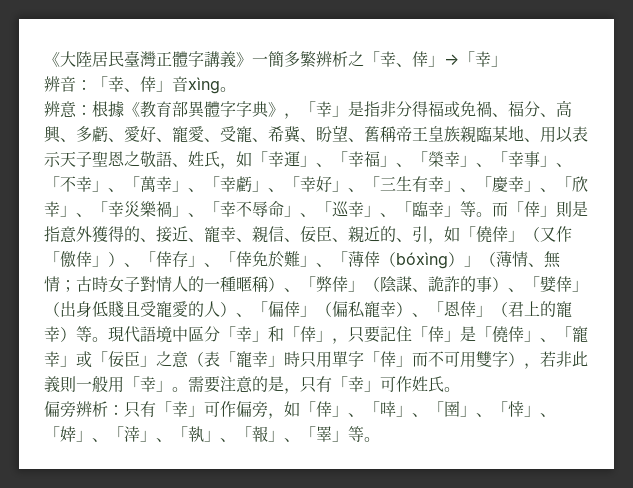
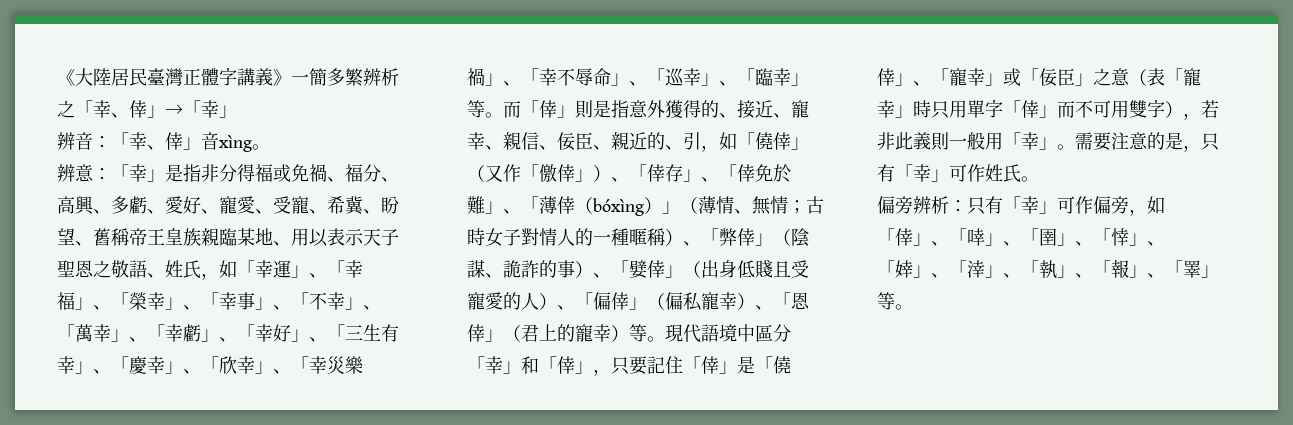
- 根據《教育部異體字字典》，「幸」是指非分得福或免禍、福分、高興、多虧、愛好、寵愛、受寵、希冀、盼望、舊稱帝王皇族親臨某地、用以表示天子聖恩之敬語、姓氏，如「幸運」、「幸福」、「榮幸」、「幸事」、「不幸」、「萬幸」、「幸虧」、「幸好」、「三生有幸」、「慶幸」、「欣幸」、「幸災樂禍」、「幸不辱命」、「巡幸」、「臨幸」等。
+ 「幸」是指非分得福或免禍、福分、高興、多虧、愛好、寵愛、受寵、希冀、盼望、舊稱帝王皇族親臨某地、用以表示天子聖恩之敬語、姓氏，如「幸運」、「幸福」、「榮幸」、「幸事」、「不幸」、「萬幸」、「幸虧」、「幸好」、「三生有幸」、「慶幸」、「欣幸」、「幸災樂禍」、「幸不辱命」、「巡幸」、「臨幸」等。

